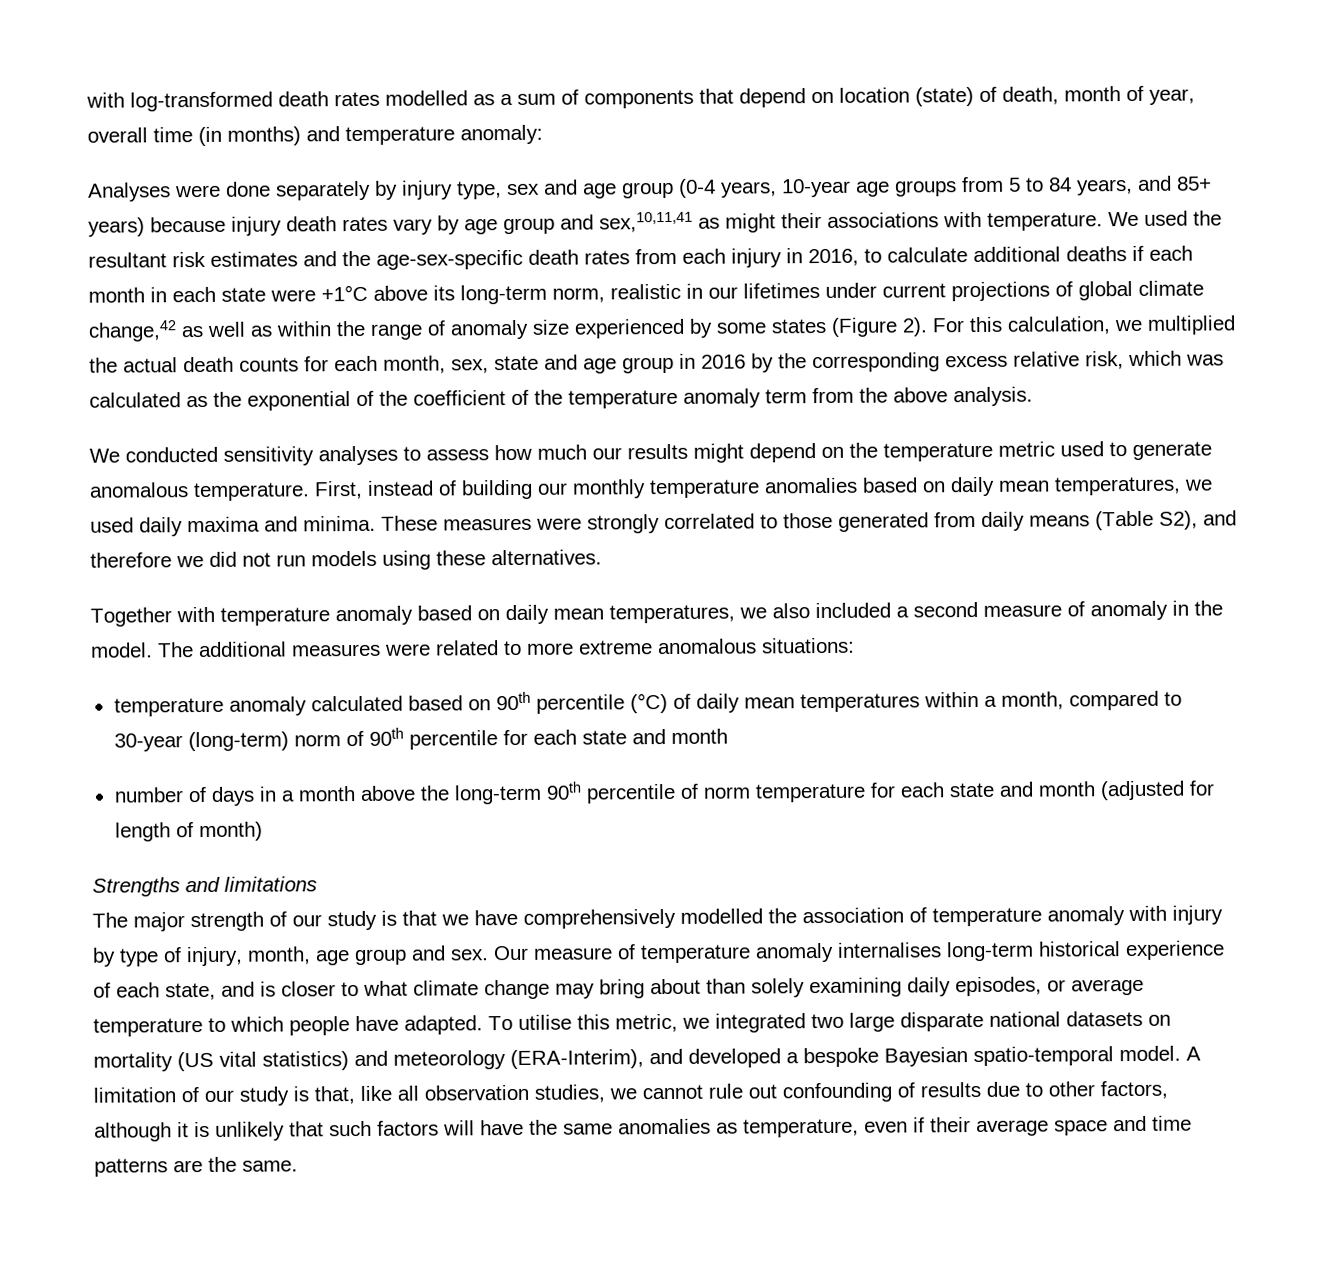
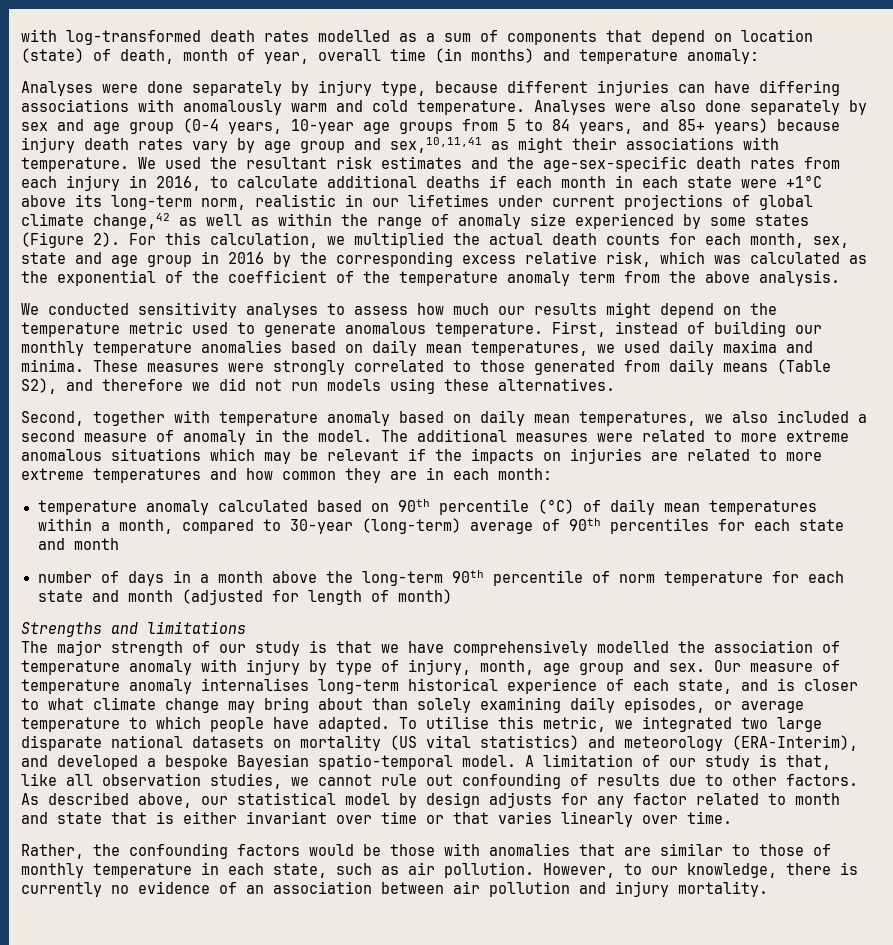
- Analyses were done separately by injury type, sex and age group (0-4 years, 10-year age groups from 5 to 84 years, and 85+ years) because injury death rates vary by age group and sex,10,11,41 as might their associations with temperature.
+ Analyses were done separately by injury type, because different injuries can have differing associations with anomalously warm and cold temperature. Analyses were also done separately by sex and age group (0-4 years, 10-year age groups from 5 to 84 years, and 85+ years) because injury death rates vary by age group and sex,10,11,41 as might their associations with temperature.
- Together with temperature anomaly based on daily mean temperatures, we also included a second measure of anomaly in the model.
+ Second, together with temperature anomaly based on daily mean temperatures, we also included a second measure of anomaly in the model.
- The additional measures were related to more extreme anomalous situations:
+ The additional measures were related to more extreme anomalous situations which may be relevant if the impacts on injuries are related to more extreme temperatures and how common they are in each month:
- temperature anomaly calculated based on 90th percentile (°C) of daily mean temperatures within a month, compared to 30-year (long-term) norm of 90th percentile for each state and month
+ temperature anomaly calculated based on 90th percentile (°C) of daily mean temperatures within a month, compared to 30-year (long-term) average of 90th percentiles for each state and month
- A limitation of our study is that, like all observation studies, we cannot rule out confounding of results due to other factors, although it is unlikely that such factors will have the same anomalies as temperature, even if their average space and time patterns are the same.
+ A limitation of our study is that, like all observation studies, we cannot rule out confounding of results due to other factors. As described above, our statistical model by design adjusts for any factor related to month and state that is either invariant over time or that varies linearly over time.
+ Rather, the confounding factors would be those with anomalies that are similar to those of monthly temperature in each state, such as air pollution. However, to our knowledge, there is currently no evidence of an association between air pollution and injury mortality.

